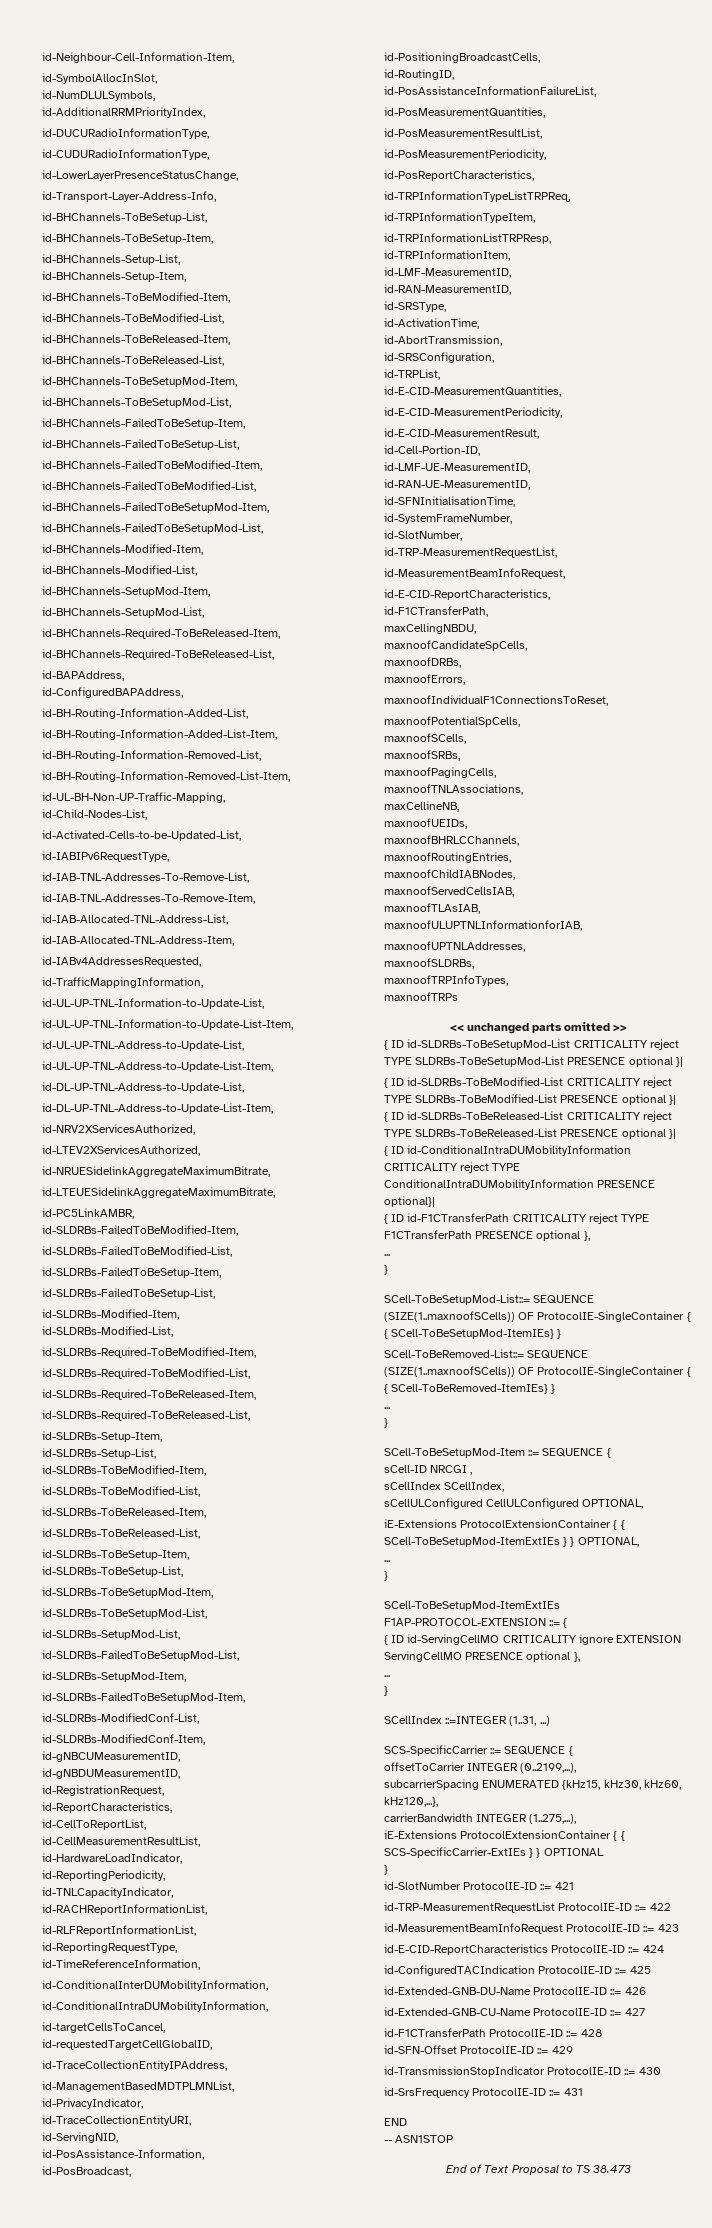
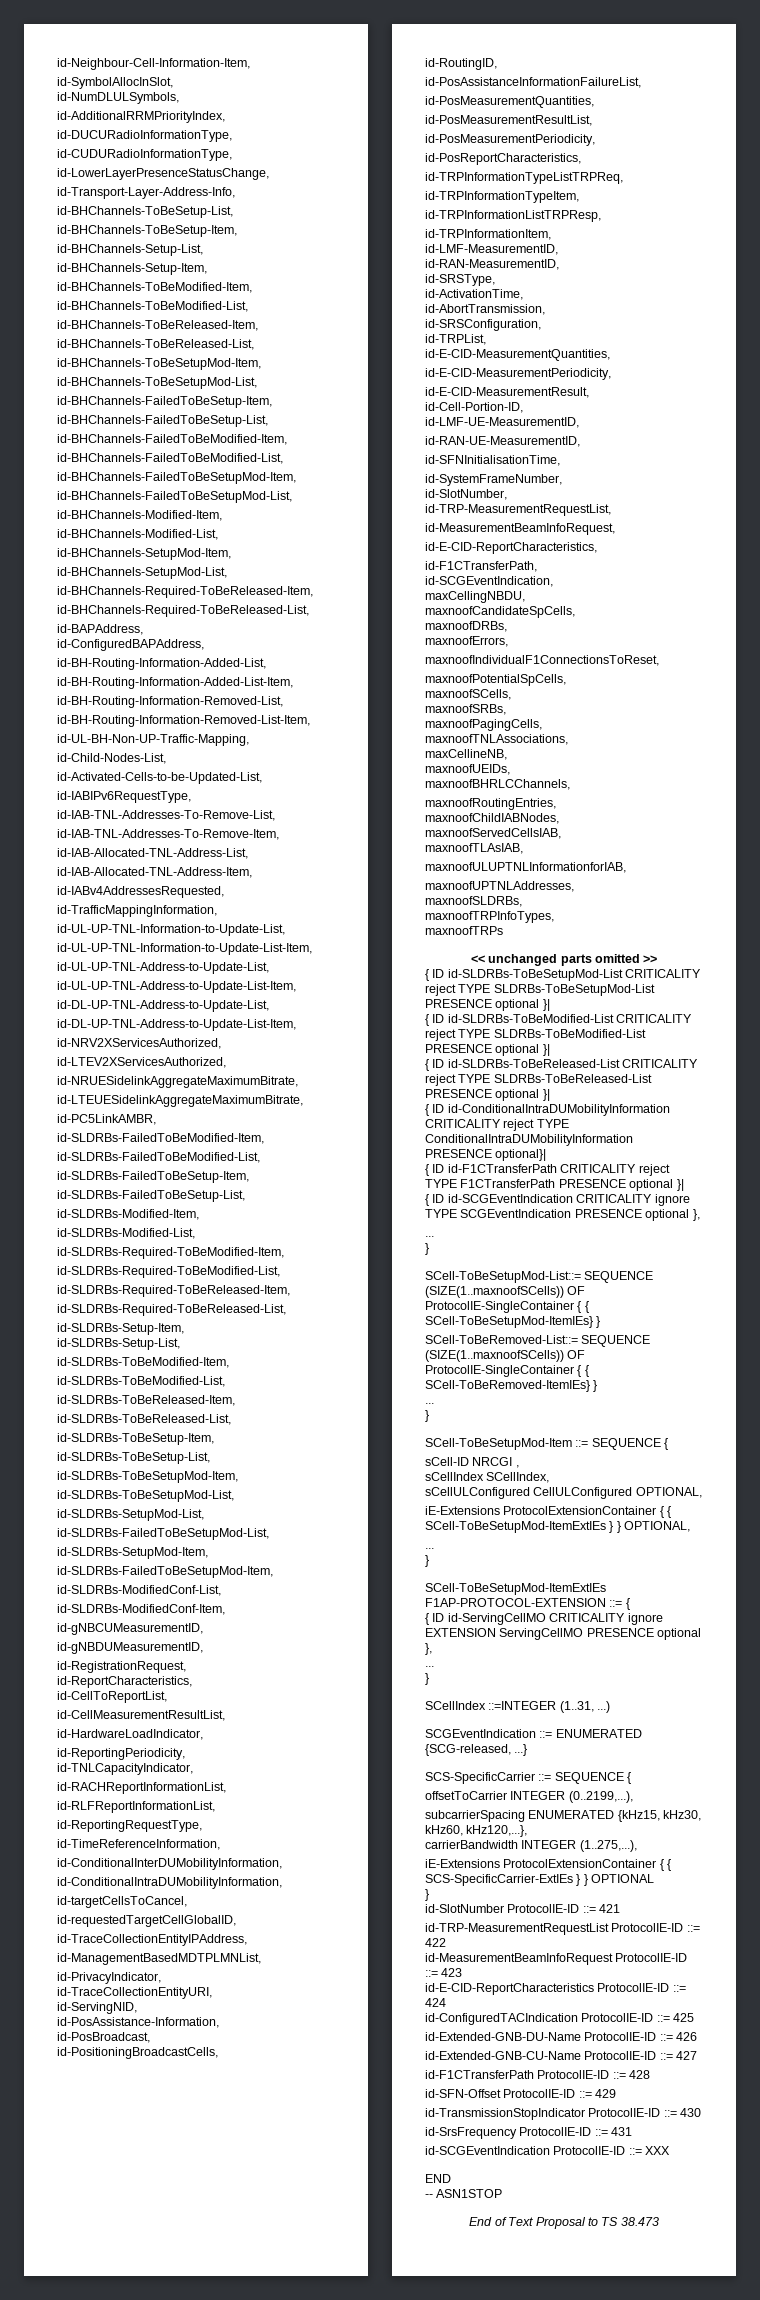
+ id-SCGEventIndication,
- { ID id-F1CTransferPath CRITICALITY reject TYPE F1CTransferPath PRESENCE optional },
+ { ID id-F1CTransferPath CRITICALITY reject TYPE F1CTransferPath PRESENCE optional }|
+ { ID id-SCGEventIndication CRITICALITY ignore TYPE SCGEventIndication PRESENCE optional },
+ SCGEventIndication ::= ENUMERATED {SCG-released, ...}
+ id-SCGEventIndication ProtocolIE-ID ::= XXX

